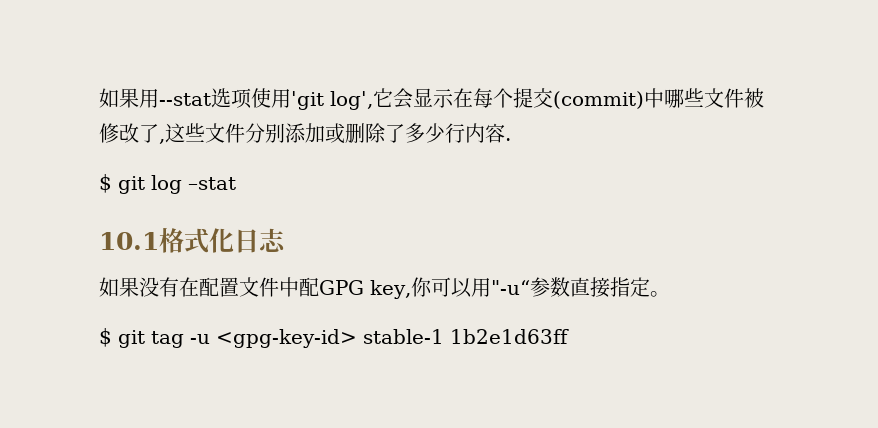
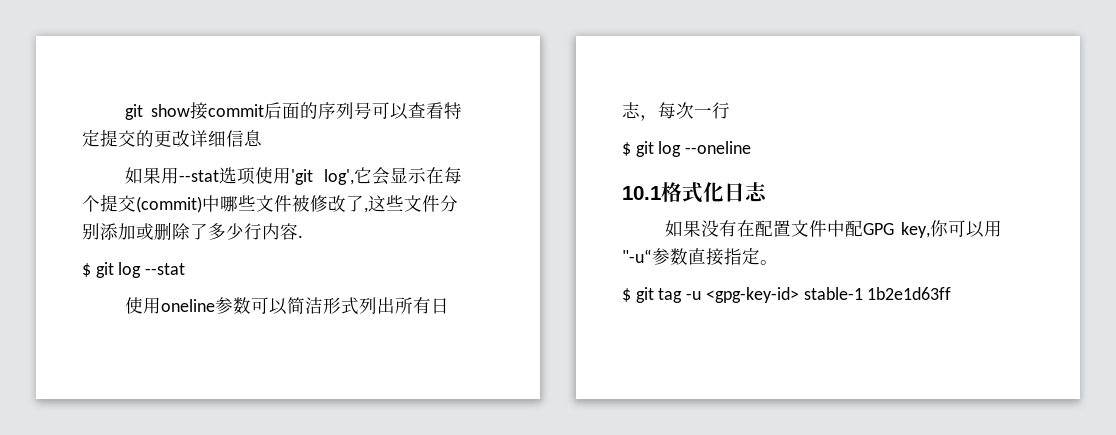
+ git show接commit后面的序列号可以查看特定提交的更改详细信息
- $ git log –stat
+ $ git log --stat
+ 使用oneline参数可以简洁形式列出所有日志，每次一行
+ $ git log --oneline

